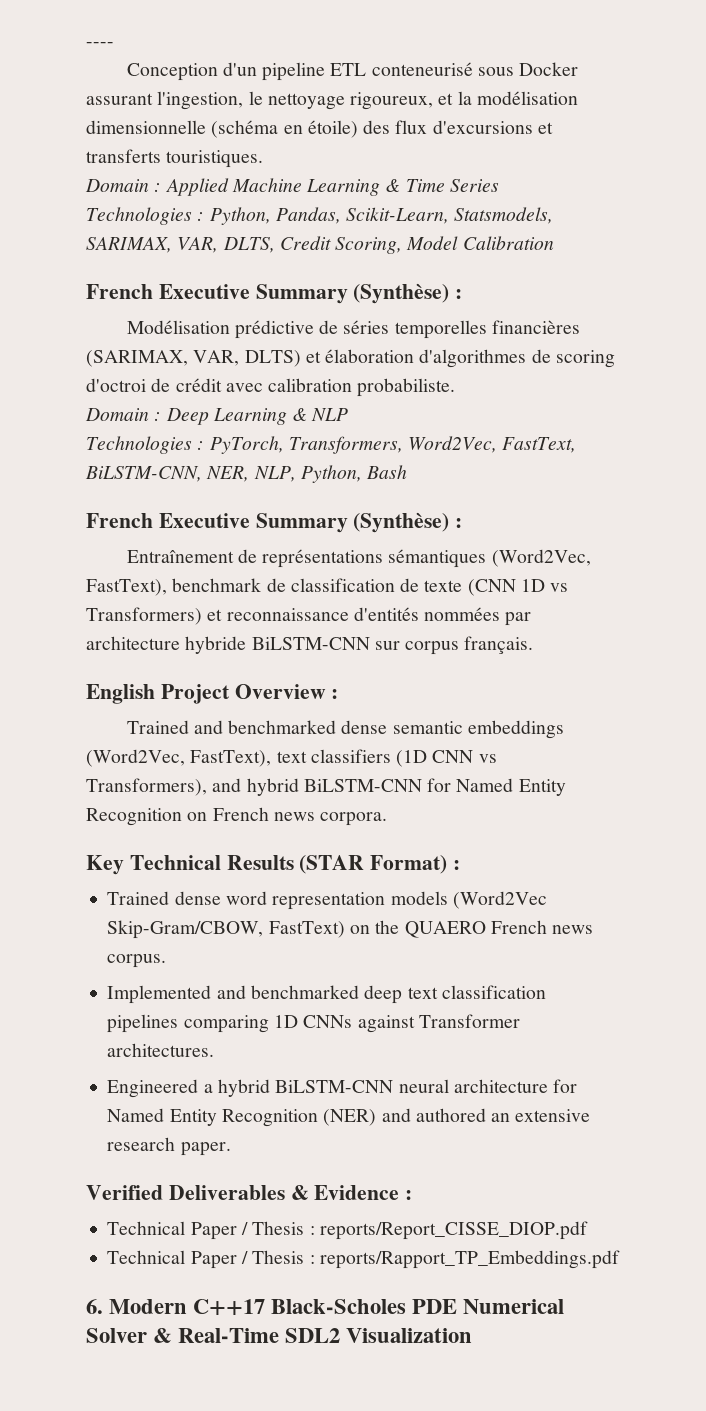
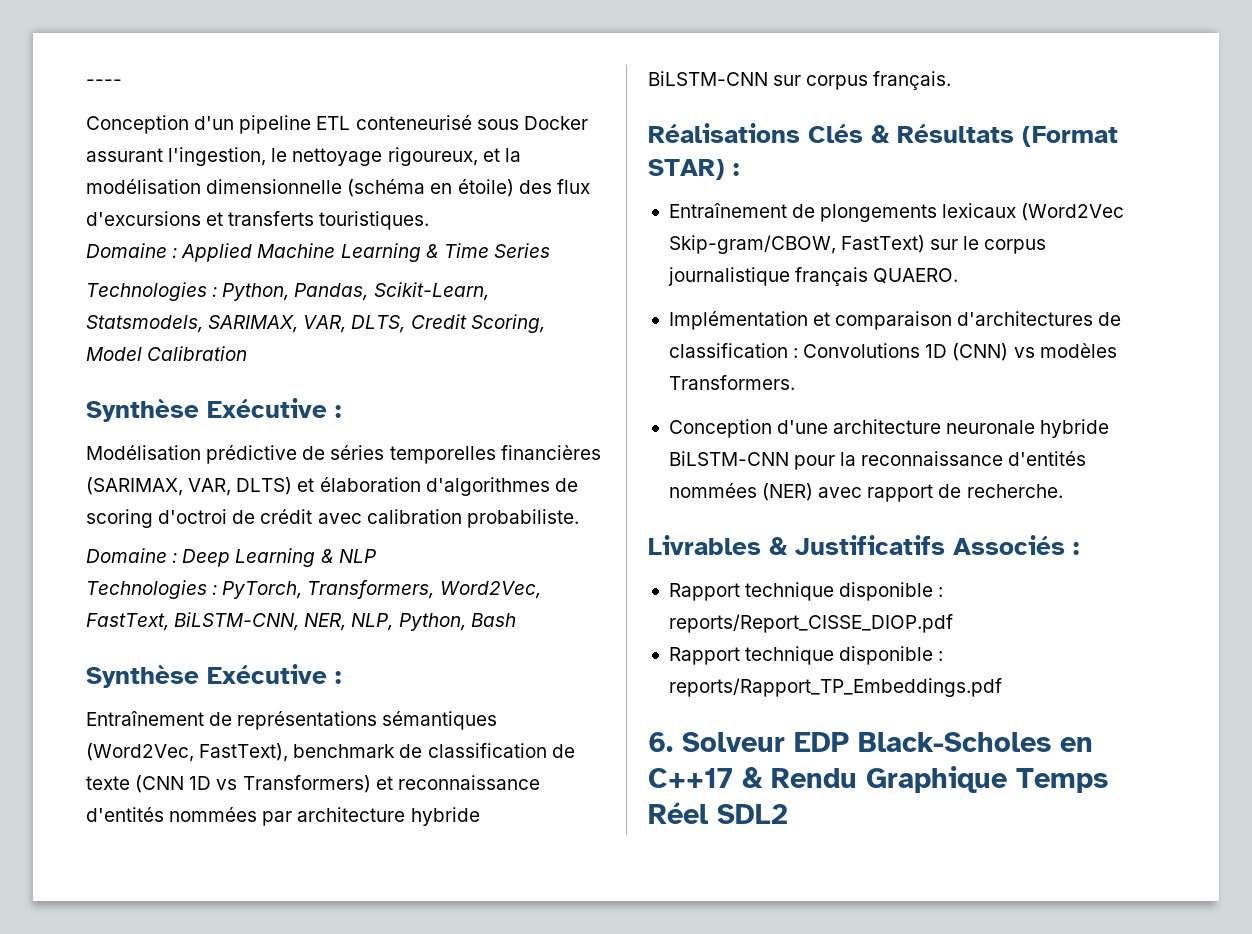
- Domain : Applied Machine Learning & Time Series
+ Domaine : Applied Machine Learning & Time Series
  Technologies : Python, Pandas, Scikit-Learn, Statsmodels, SARIMAX, VAR, DLTS, Credit Scoring, Model Calibration
- French Executive Summary (Synthèse) :
+ Synthèse Exécutive :
- Domain : Deep Learning & NLP
+ Domaine : Deep Learning & NLP
  Technologies : PyTorch, Transformers, Word2Vec, FastText, BiLSTM-CNN, NER, NLP, Python, Bash
- French Executive Summary (Synthèse) :
+ Synthèse Exécutive :
- English Project Overview :
- Trained and benchmarked dense semantic embeddings (Word2Vec, FastText), text classifiers (1D CNN vs Transformers), and hybrid BiLSTM-CNN for Named Entity Recognition on French news corpora.
- Key Technical Results (STAR Format) :
- Trained dense word representation models (Word2Vec Skip-Gram/CBOW, FastText) on the QUAERO French news corpus.
- Implemented and benchmarked deep text classification pipelines comparing 1D CNNs against Transformer architectures.
- Engineered a hybrid BiLSTM-CNN neural architecture for Named Entity Recognition (NER) and authored an extensive research paper.
- Verified Deliverables & Evidence :
- Technical Paper / Thesis : reports/Report_CISSE_DIOP.pdf
- Technical Paper / Thesis : reports/Rapport_TP_Embeddings.pdf
- 6. Modern C++17 Black-Scholes PDE Numerical Solver & Real-Time SDL2 Visualization
+ Réalisations Clés & Résultats (Format STAR) :
+ Entraînement de plongements lexicaux (Word2Vec Skip-gram/CBOW, FastText) sur le corpus journalistique français QUAERO.
+ Implémentation et comparaison d'architectures de classification : Convolutions 1D (CNN) vs modèles Transformers.
+ Conception d'une architecture neuronale hybride BiLSTM-CNN pour la reconnaissance d'entités nommées (NER) avec rapport de recherche.
+ Livrables & Justificatifs Associés :
+ Rapport technique disponible : reports/Report_CISSE_DIOP.pdf
+ Rapport technique disponible : reports/Rapport_TP_Embeddings.pdf
+ 6. Solveur EDP Black-Scholes en C++17 & Rendu Graphique Temps Réel SDL2

